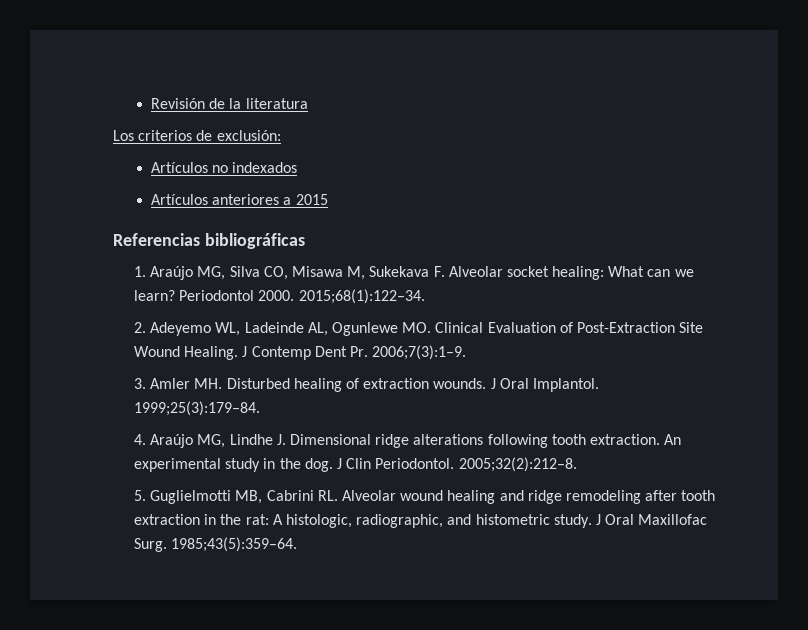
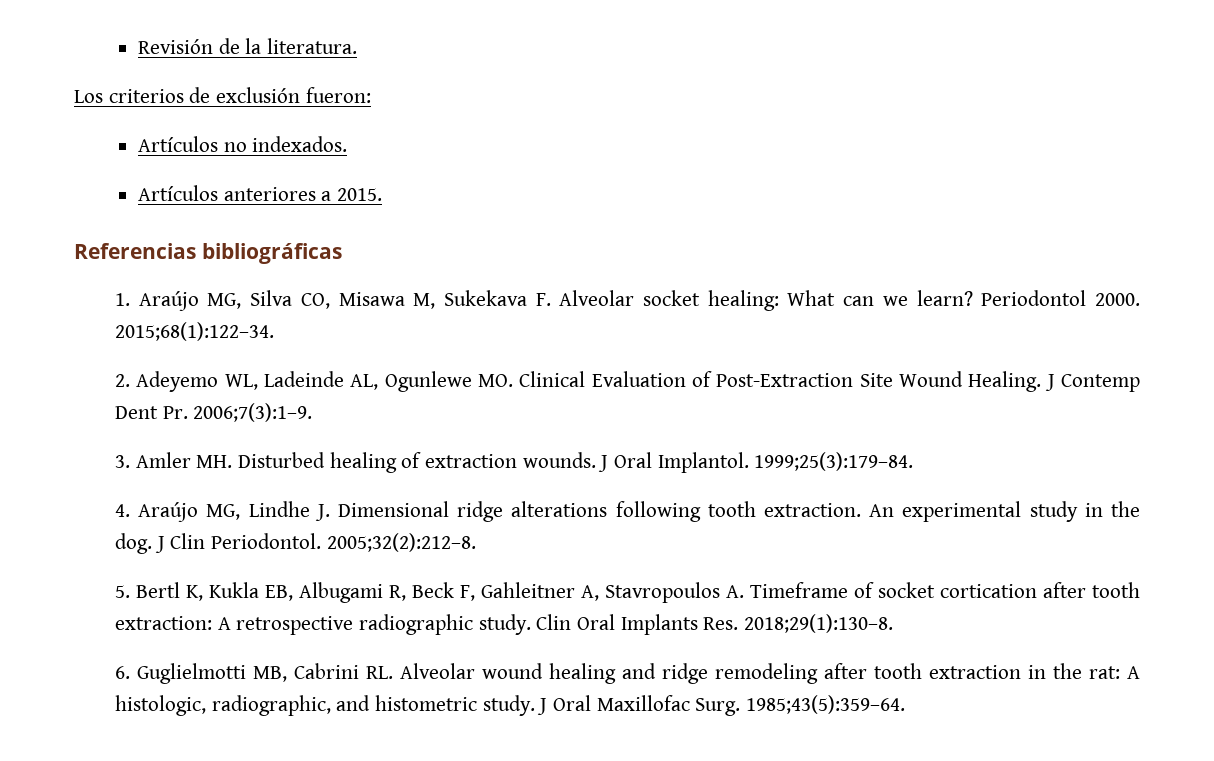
- Revisión de la literatura
+ Revisión de la literatura.
- Los criterios de exclusión:
+ Los criterios de exclusión fueron:
- Artículos no indexados
+ Artículos no indexados.
- Artículos anteriores a 2015
+ Artículos anteriores a 2015.
- 5. Guglielmotti MB, Cabrini RL. Alveolar wound healing and ridge remodeling after tooth extraction in the rat: A histologic, radiographic, and histometric study.
+ 5. Bertl K, Kukla EB, Albugami R, Beck F, Gahleitner A, Stavropoulos A. Timeframe of socket cortication after tooth extraction: A retrospective radiographic study. Clin Oral Implants Res. 2018;29(1):130–8.
+ 6. Guglielmotti MB, Cabrini RL. Alveolar wound healing and ridge remodeling after tooth extraction in the rat: A histologic, radiographic, and histometric study.

